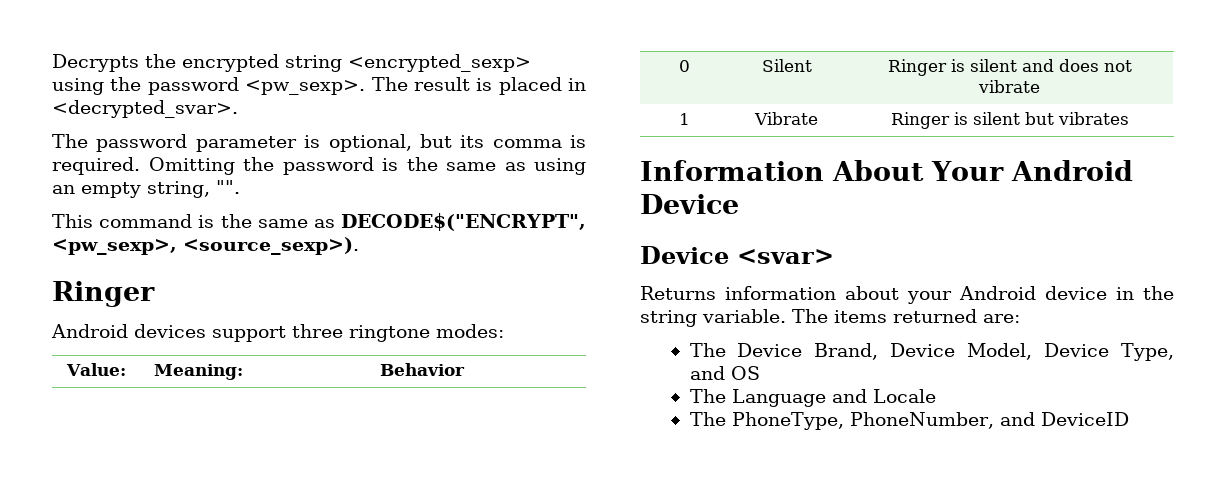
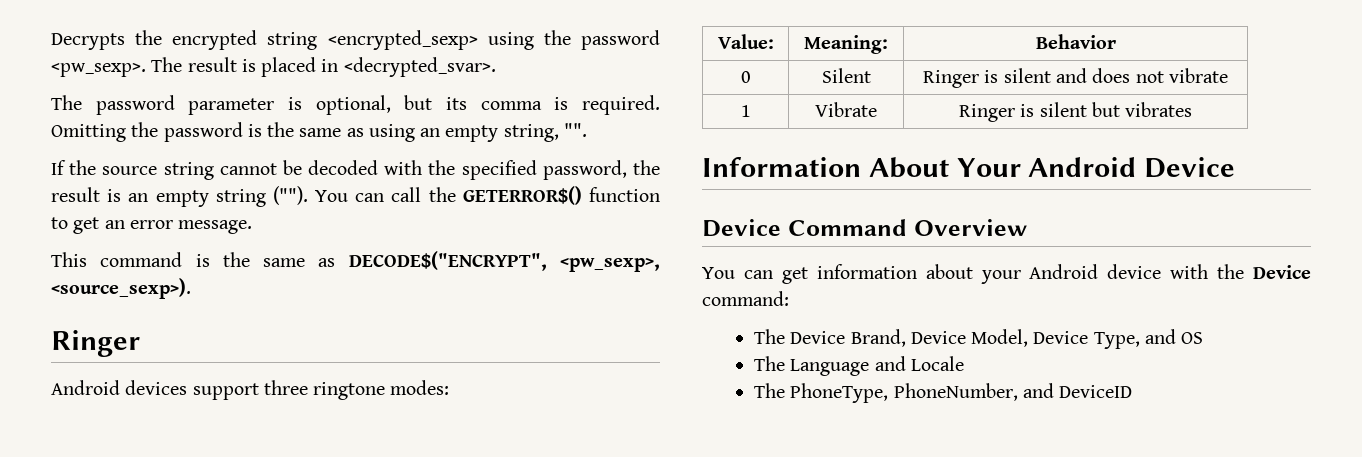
+ If the source string cannot be decoded with the specified password, the result is an empty string (""). You can call the GETERROR$() function to get an error message.
- Device <svar>
- Returns information about your Android device in the string variable. The items returned are:
+ Device Command Overview
+ You can get information about your Android device with the Device command:

